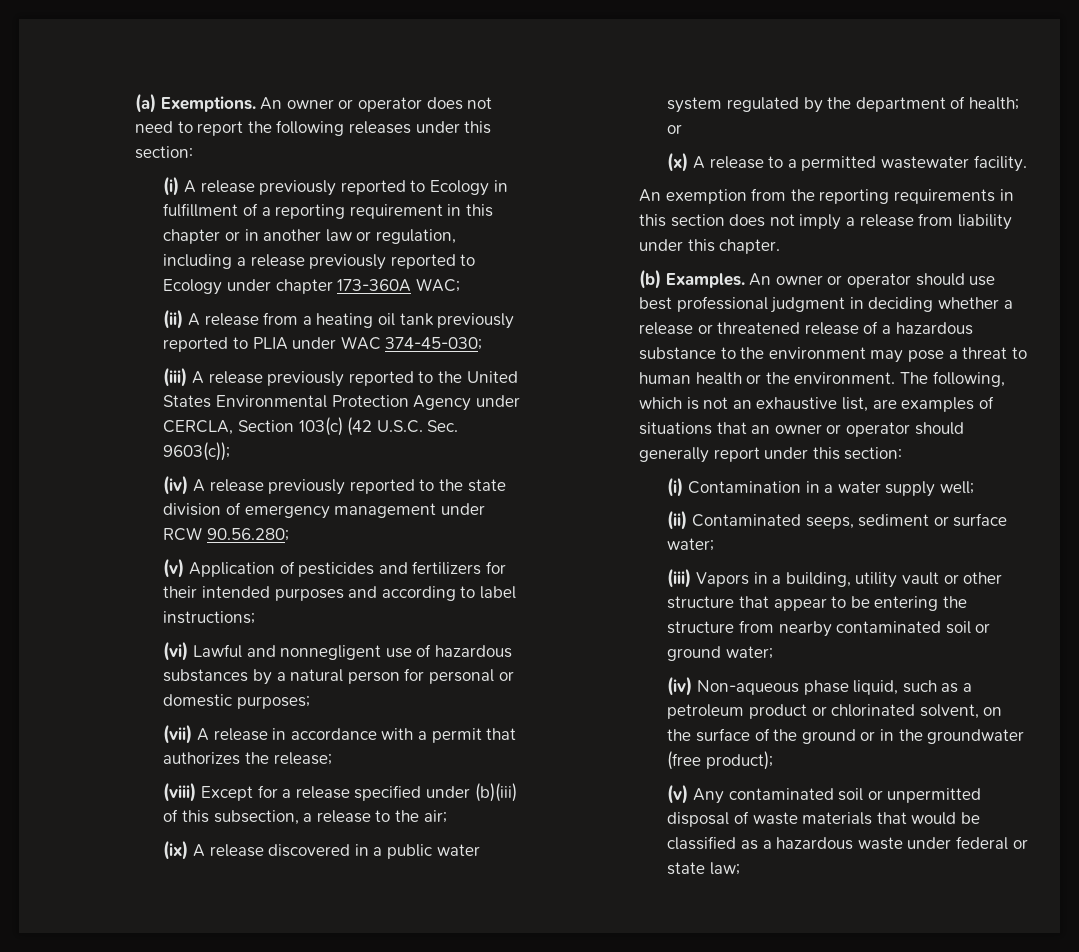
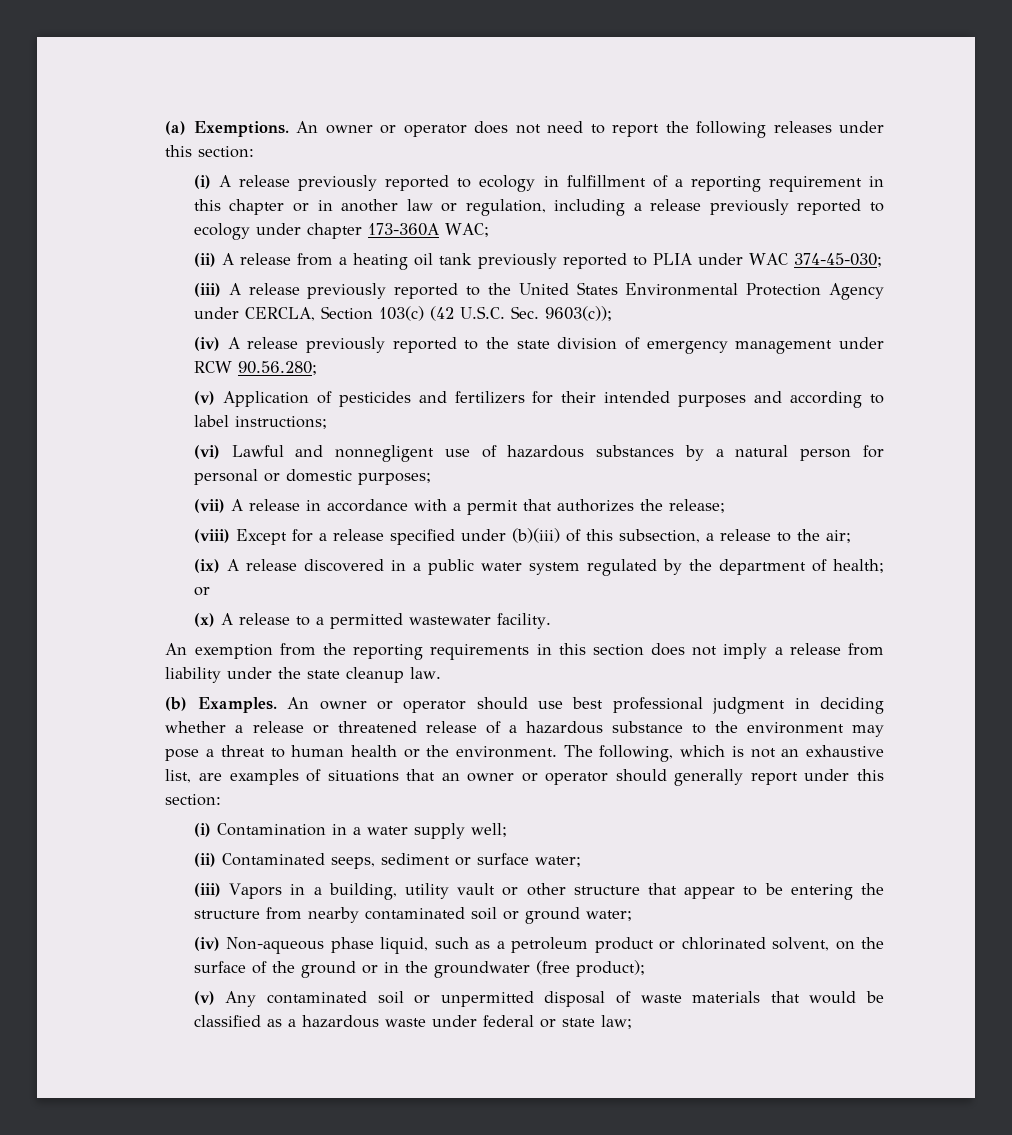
- (i) A release previously reported to Ecology in fulfillment of a reporting requirement in this chapter or in another law or regulation, including a release previously reported to Ecology under chapter 173-360A WAC;
+ (i) A release previously reported to ecology in fulfillment of a reporting requirement in this chapter or in another law or regulation, including a release previously reported to ecology under chapter 173-360A WAC;
- An exemption from the reporting requirements in this section does not imply a release from liability under this chapter.
+ An exemption from the reporting requirements in this section does not imply a release from liability under the state cleanup law.

